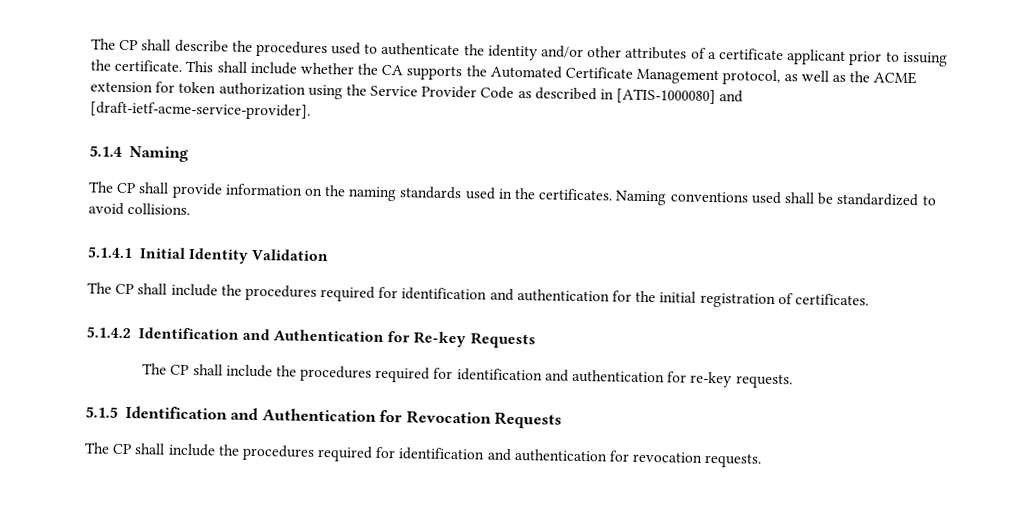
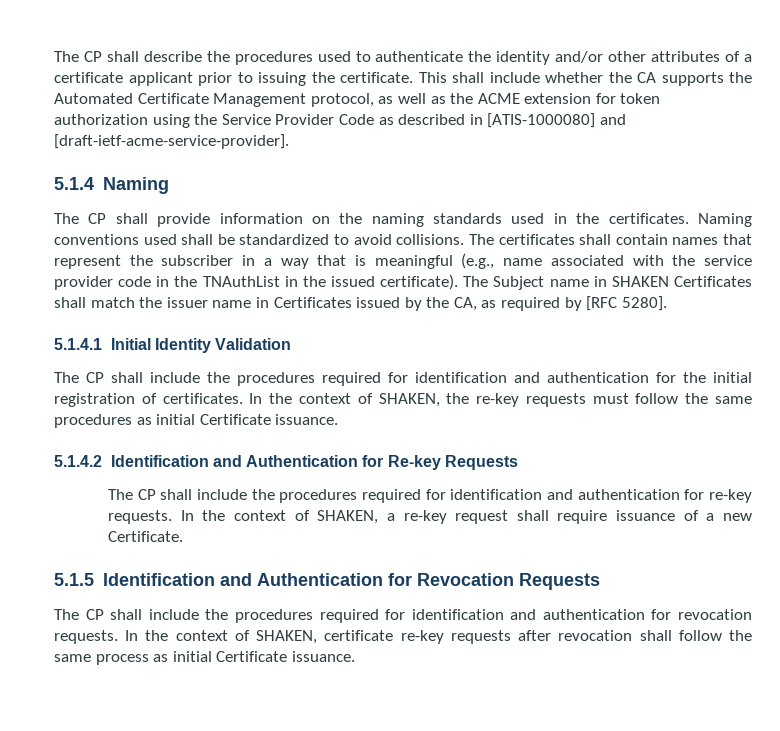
+ The certificates shall contain names that represent the subscriber in a way that is meaningful (e.g., name associated with the service provider code in the TNAuthList in the issued certificate). The Subject name in SHAKEN Certificates shall match the issuer name in Certificates issued by the CA, as required by [RFC 5280].
+ In the context of SHAKEN, the re-key requests must follow the same procedures as initial Certificate issuance.
+ In the context of SHAKEN, a re-key request shall require issuance of a new Certificate.
+ In the context of SHAKEN, certificate re-key requests after revocation shall follow the same process as initial Certificate issuance.

